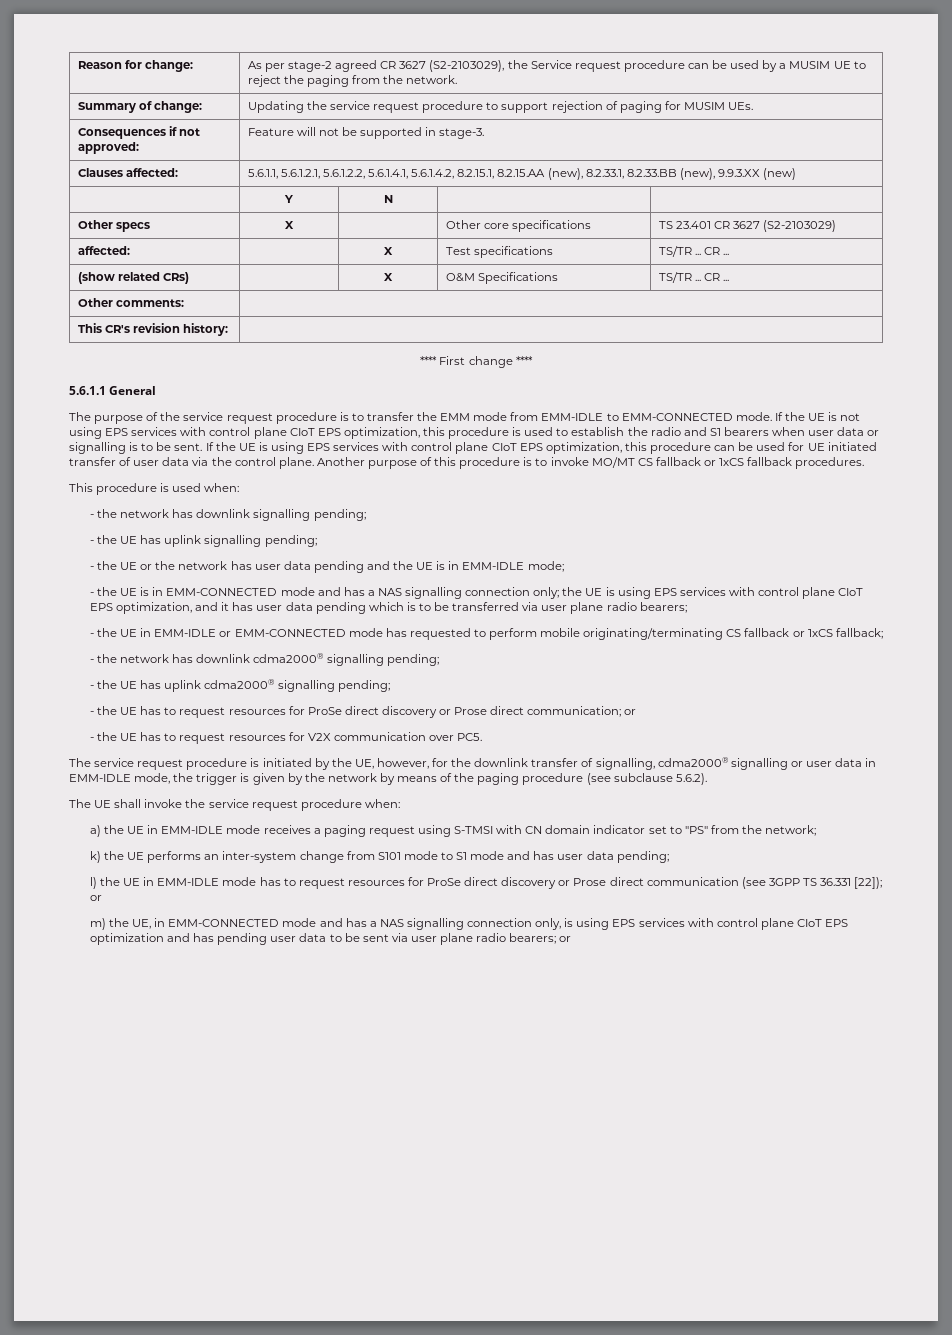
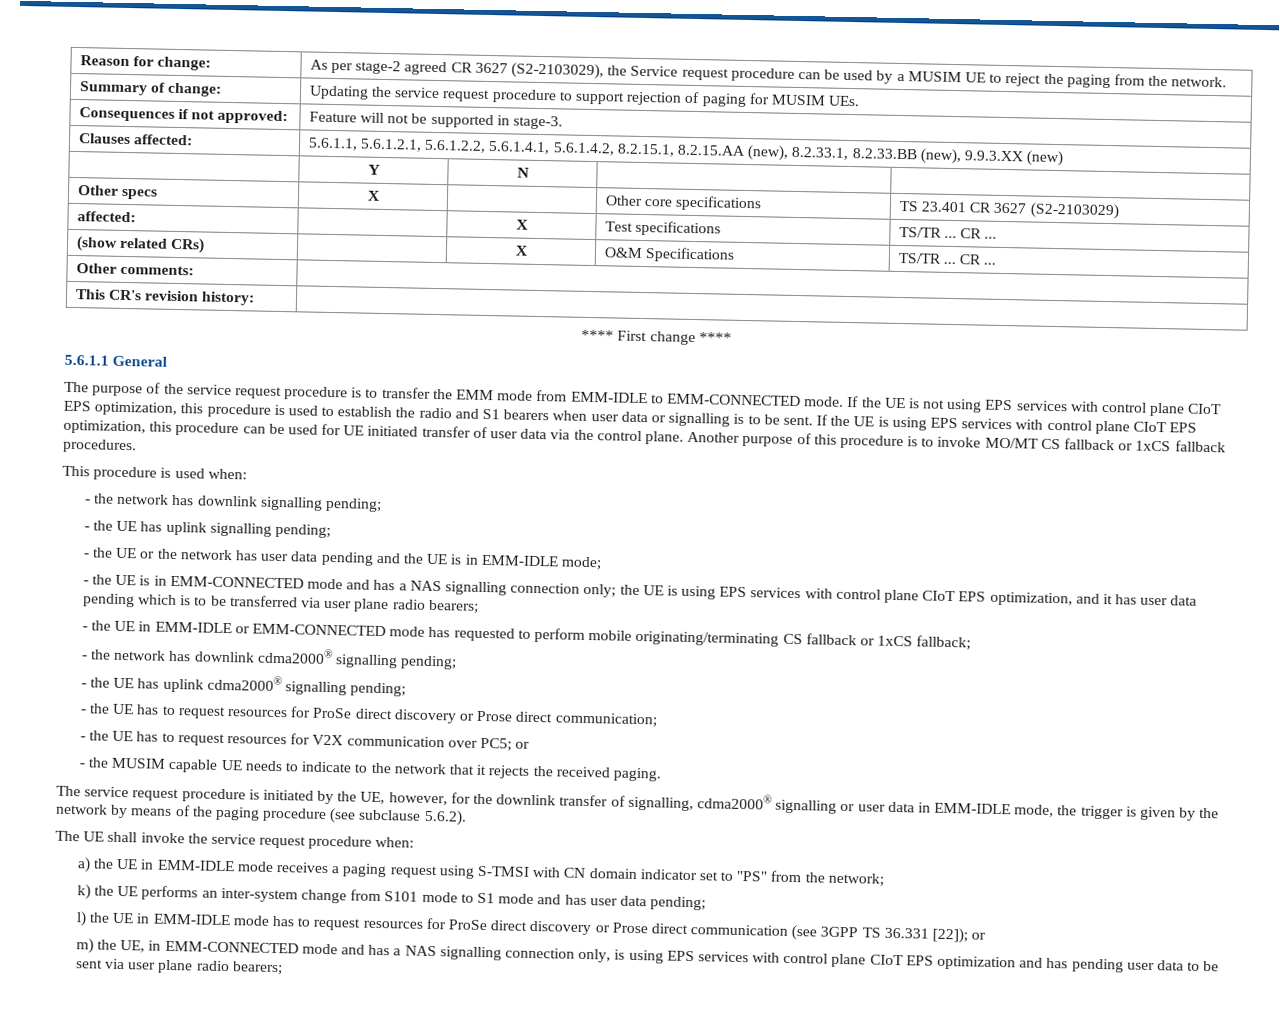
- - the UE has to request resources for ProSe direct discovery or Prose direct communication; or
+ - the UE has to request resources for ProSe direct discovery or Prose direct communication;
- - the UE has to request resources for V2X communication over PC5.
+ - the UE has to request resources for V2X communication over PC5; or
+ - the MUSIM capable UE needs to indicate to the network that it rejects the received paging.
- m) the UE, in EMM-CONNECTED mode and has a NAS signalling connection only, is using EPS services with control plane CIoT EPS optimization and has pending user data to be sent via user plane radio bearers; or
+ m) the UE, in EMM-CONNECTED mode and has a NAS signalling connection only, is using EPS services with control plane CIoT EPS optimization and has pending user data to be sent via user plane radio bearers;

